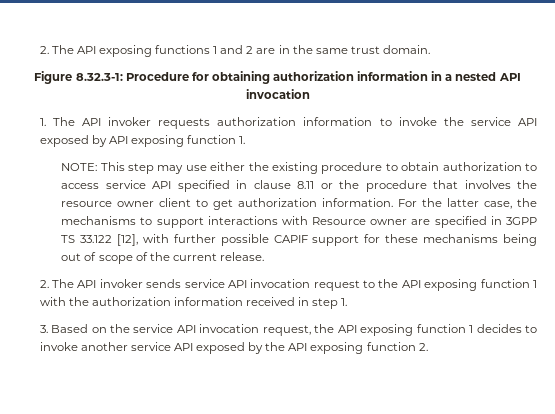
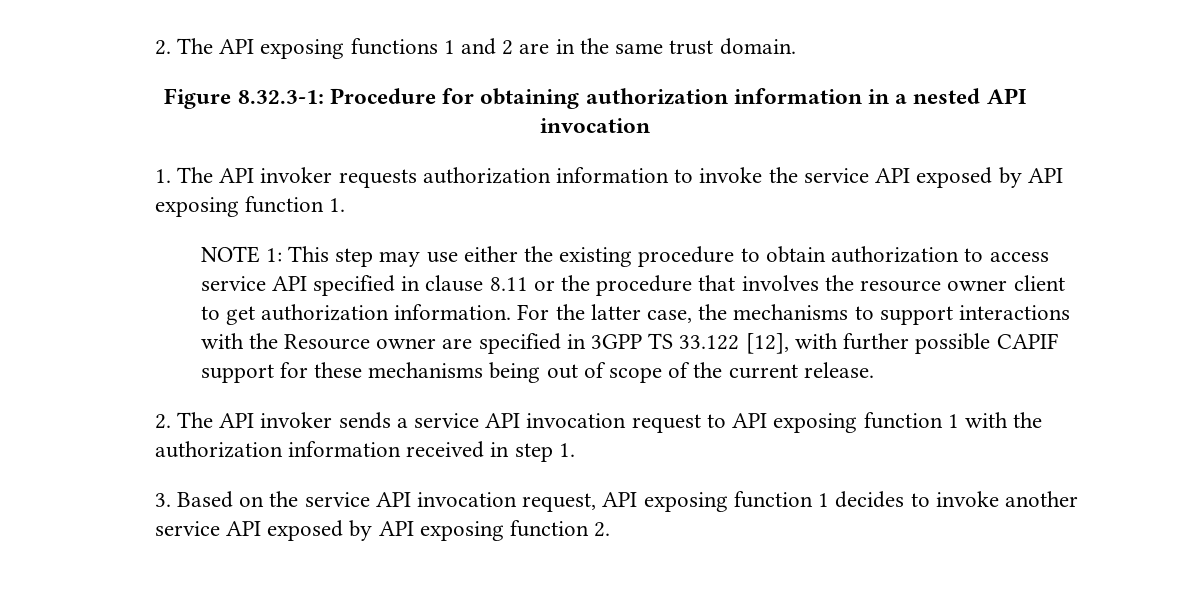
- NOTE: This step may use either the existing procedure to obtain authorization to access service API specified in clause 8.11 or the procedure that involves the resource owner client to get authorization information.
+ NOTE 1: This step may use either the existing procedure to obtain authorization to access service API specified in clause 8.11 or the procedure that involves the resource owner client to get authorization information.
- For the latter case, the mechanisms to support interactions with Resource owner are specified in 3GPP TS 33.122 [12], with further possible CAPIF support for these mechanisms being out of scope of the current release.
+ For the latter case, the mechanisms to support interactions with the Resource owner are specified in 3GPP TS 33.122 [12], with further possible CAPIF support for these mechanisms being out of scope of the current release.
- 2. The API invoker sends service API invocation request to the API exposing function 1 with the authorization information received in step 1.
+ 2. The API invoker sends a service API invocation request to API exposing function 1 with the authorization information received in step 1.
- 3. Based on the service API invocation request, the API exposing function 1 decides to invoke another service API exposed by the API exposing function 2.
+ 3. Based on the service API invocation request, API exposing function 1 decides to invoke another service API exposed by API exposing function 2.

